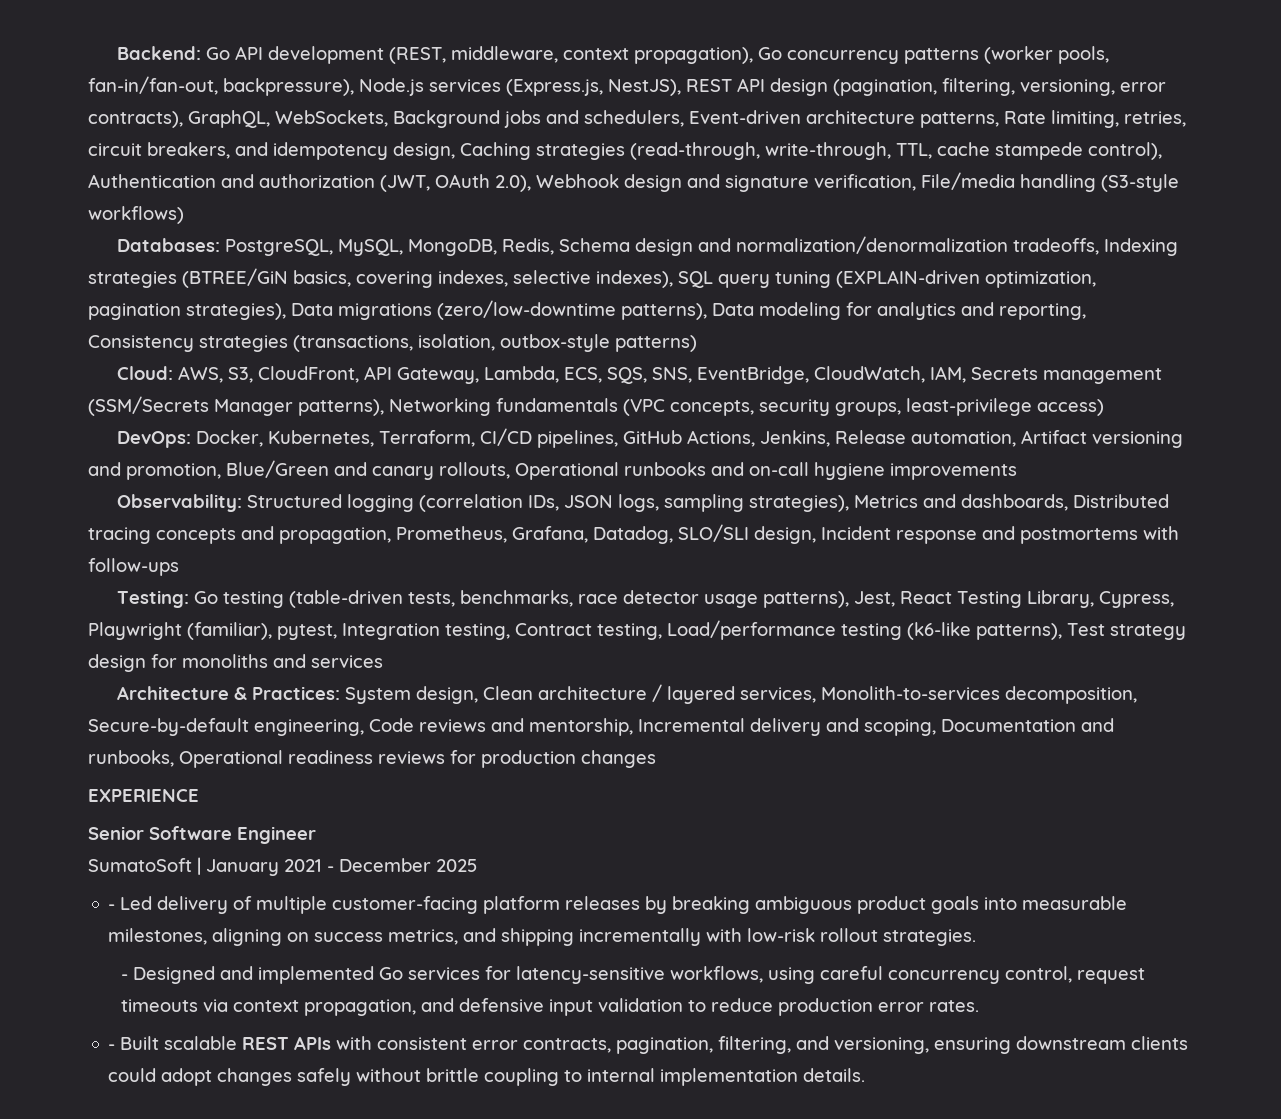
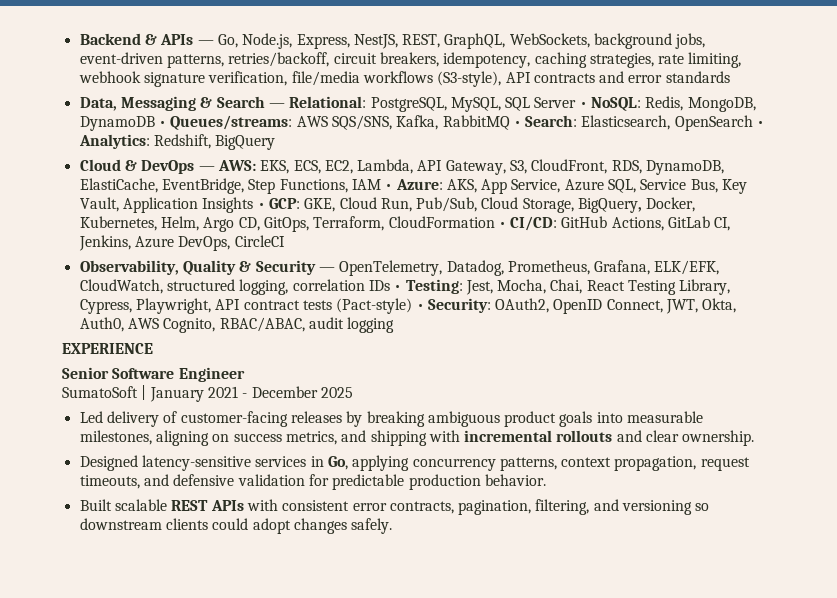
- Backend: Go API development (REST, middleware, context propagation), Go concurrency patterns (worker pools, fan-in/fan-out, backpressure), Node.js services (Express.js, NestJS), REST API design (pagination, filtering, versioning, error contracts), GraphQL, WebSockets, Background jobs and schedulers, Event-driven architecture patterns, Rate limiting, retries, circuit breakers, and idempotency design, Caching strategies (read-through, write-through, TTL, cache stampede control), Authentication and authorization (JWT, OAuth 2.0), Webhook design and signature verification, File/media handling (S3-style workflows)
- Databases: PostgreSQL, MySQL, MongoDB, Redis, Schema design and normalization/denormalization tradeoffs, Indexing strategies (BTREE/GiN basics, covering indexes, selective indexes), SQL query tuning (EXPLAIN-driven optimization, pagination strategies), Data migrations (zero/low-downtime patterns), Data modeling for analytics and reporting, Consistency strategies (transactions, isolation, outbox-style patterns)
- Cloud: AWS, S3, CloudFront, API Gateway, Lambda, ECS, SQS, SNS, EventBridge, CloudWatch, IAM, Secrets management (SSM/Secrets Manager patterns), Networking fundamentals (VPC concepts, security groups, least-privilege access)
- DevOps: Docker, Kubernetes, Terraform, CI/CD pipelines, GitHub Actions, Jenkins, Release automation, Artifact versioning and promotion, Blue/Green and canary rollouts, Operational runbooks and on-call hygiene improvements
- Observability: Structured logging (correlation IDs, JSON logs, sampling strategies), Metrics and dashboards, Distributed tracing concepts and propagation, Prometheus, Grafana, Datadog, SLO/SLI design, Incident response and postmortems with follow-ups
- Testing: Go testing (table-driven tests, benchmarks, race detector usage patterns), Jest, React Testing Library, Cypress, Playwright (familiar), pytest, Integration testing, Contract testing, Load/performance testing (k6-like patterns), Test strategy design for monoliths and services
- Architecture & Practices: System design, Clean architecture / layered services, Monolith-to-services decomposition, Secure-by-default engineering, Code reviews and mentorship, Incremental delivery and scoping, Documentation and runbooks, Operational readiness reviews for production changes
+ Backend & APIs — Go, Node.js, Express, NestJS, REST, GraphQL, WebSockets, background jobs, event-driven patterns, retries/backoff, circuit breakers, idempotency, caching strategies, rate limiting, webhook signature verification, file/media workflows (S3-style), API contracts and error standards
+ Data, Messaging & Search — Relational: PostgreSQL, MySQL, SQL Server • NoSQL: Redis, MongoDB, DynamoDB • Queues/streams: AWS SQS/SNS, Kafka, RabbitMQ • Search: Elasticsearch, OpenSearch • Analytics: Redshift, BigQuery
+ Cloud & DevOps — AWS: EKS, ECS, EC2, Lambda, API Gateway, S3, CloudFront, RDS, DynamoDB, ElastiCache, EventBridge, Step Functions, IAM • Azure: AKS, App Service, Azure SQL, Service Bus, Key Vault, Application Insights • GCP: GKE, Cloud Run, Pub/Sub, Cloud Storage, BigQuery, Docker, Kubernetes, Helm, Argo CD, GitOps, Terraform, CloudFormation • CI/CD: GitHub Actions, GitLab CI, Jenkins, Azure DevOps, CircleCI
+ Observability, Quality & Security — OpenTelemetry, Datadog, Prometheus, Grafana, ELK/EFK, CloudWatch, structured logging, correlation IDs • Testing: Jest, Mocha, Chai, React Testing Library, Cypress, Playwright, API contract tests (Pact-style) • Security: OAuth2, OpenID Connect, JWT, Okta, Auth0, AWS Cognito, RBAC/ABAC, audit logging
- - Led delivery of multiple customer-facing platform releases by breaking ambiguous product goals into measurable milestones, aligning on success metrics, and shipping incrementally with low-risk rollout strategies.
- - Designed and implemented Go services for latency-sensitive workflows, using careful concurrency control, request timeouts via context propagation, and defensive input validation to reduce production error rates.
- - Built scalable REST APIs with consistent error contracts, pagination, filtering, and versioning, ensuring downstream clients could adopt changes safely without brittle coupling to internal implementation details.
+ Led delivery of customer-facing releases by breaking ambiguous product goals into measurable milestones, aligning on success metrics, and shipping with incremental rollouts and clear ownership.
+ Designed latency-sensitive services in Go, applying concurrency patterns, context propagation, request timeouts, and defensive validation for predictable production behavior.
+ Built scalable REST APIs with consistent error contracts, pagination, filtering, and versioning so downstream clients could adopt changes safely.

